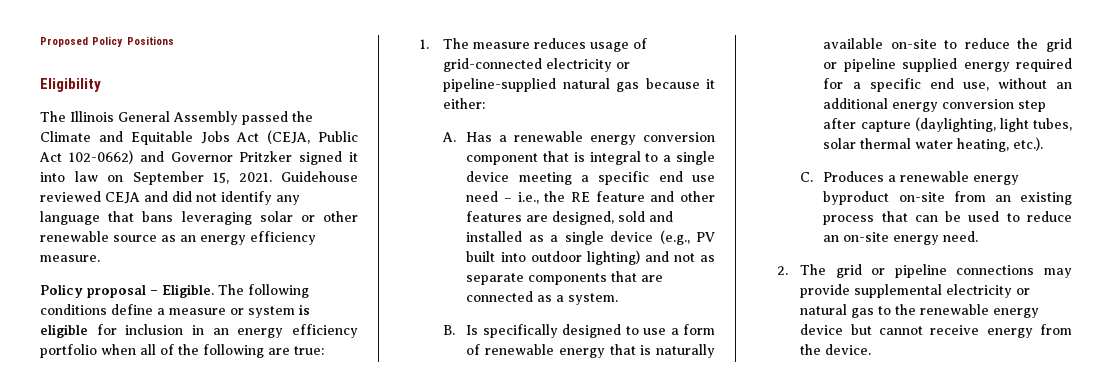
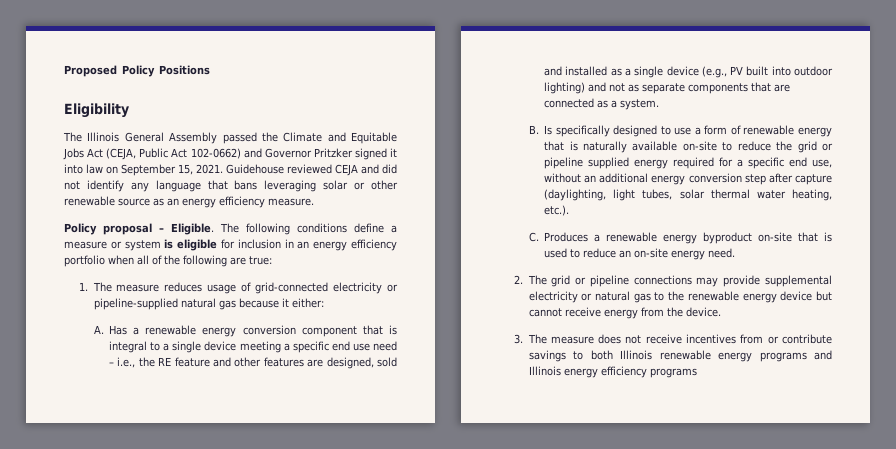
- C. Produces a renewable energy byproduct on-site from an existing process that can be used to reduce an on-site energy need.
+ C. Produces a renewable energy byproduct on-site that is used to reduce an on-site energy need.
+ 3. The measure does not receive incentives from or contribute savings to both Illinois renewable energy programs and Illinois energy efficiency programs

